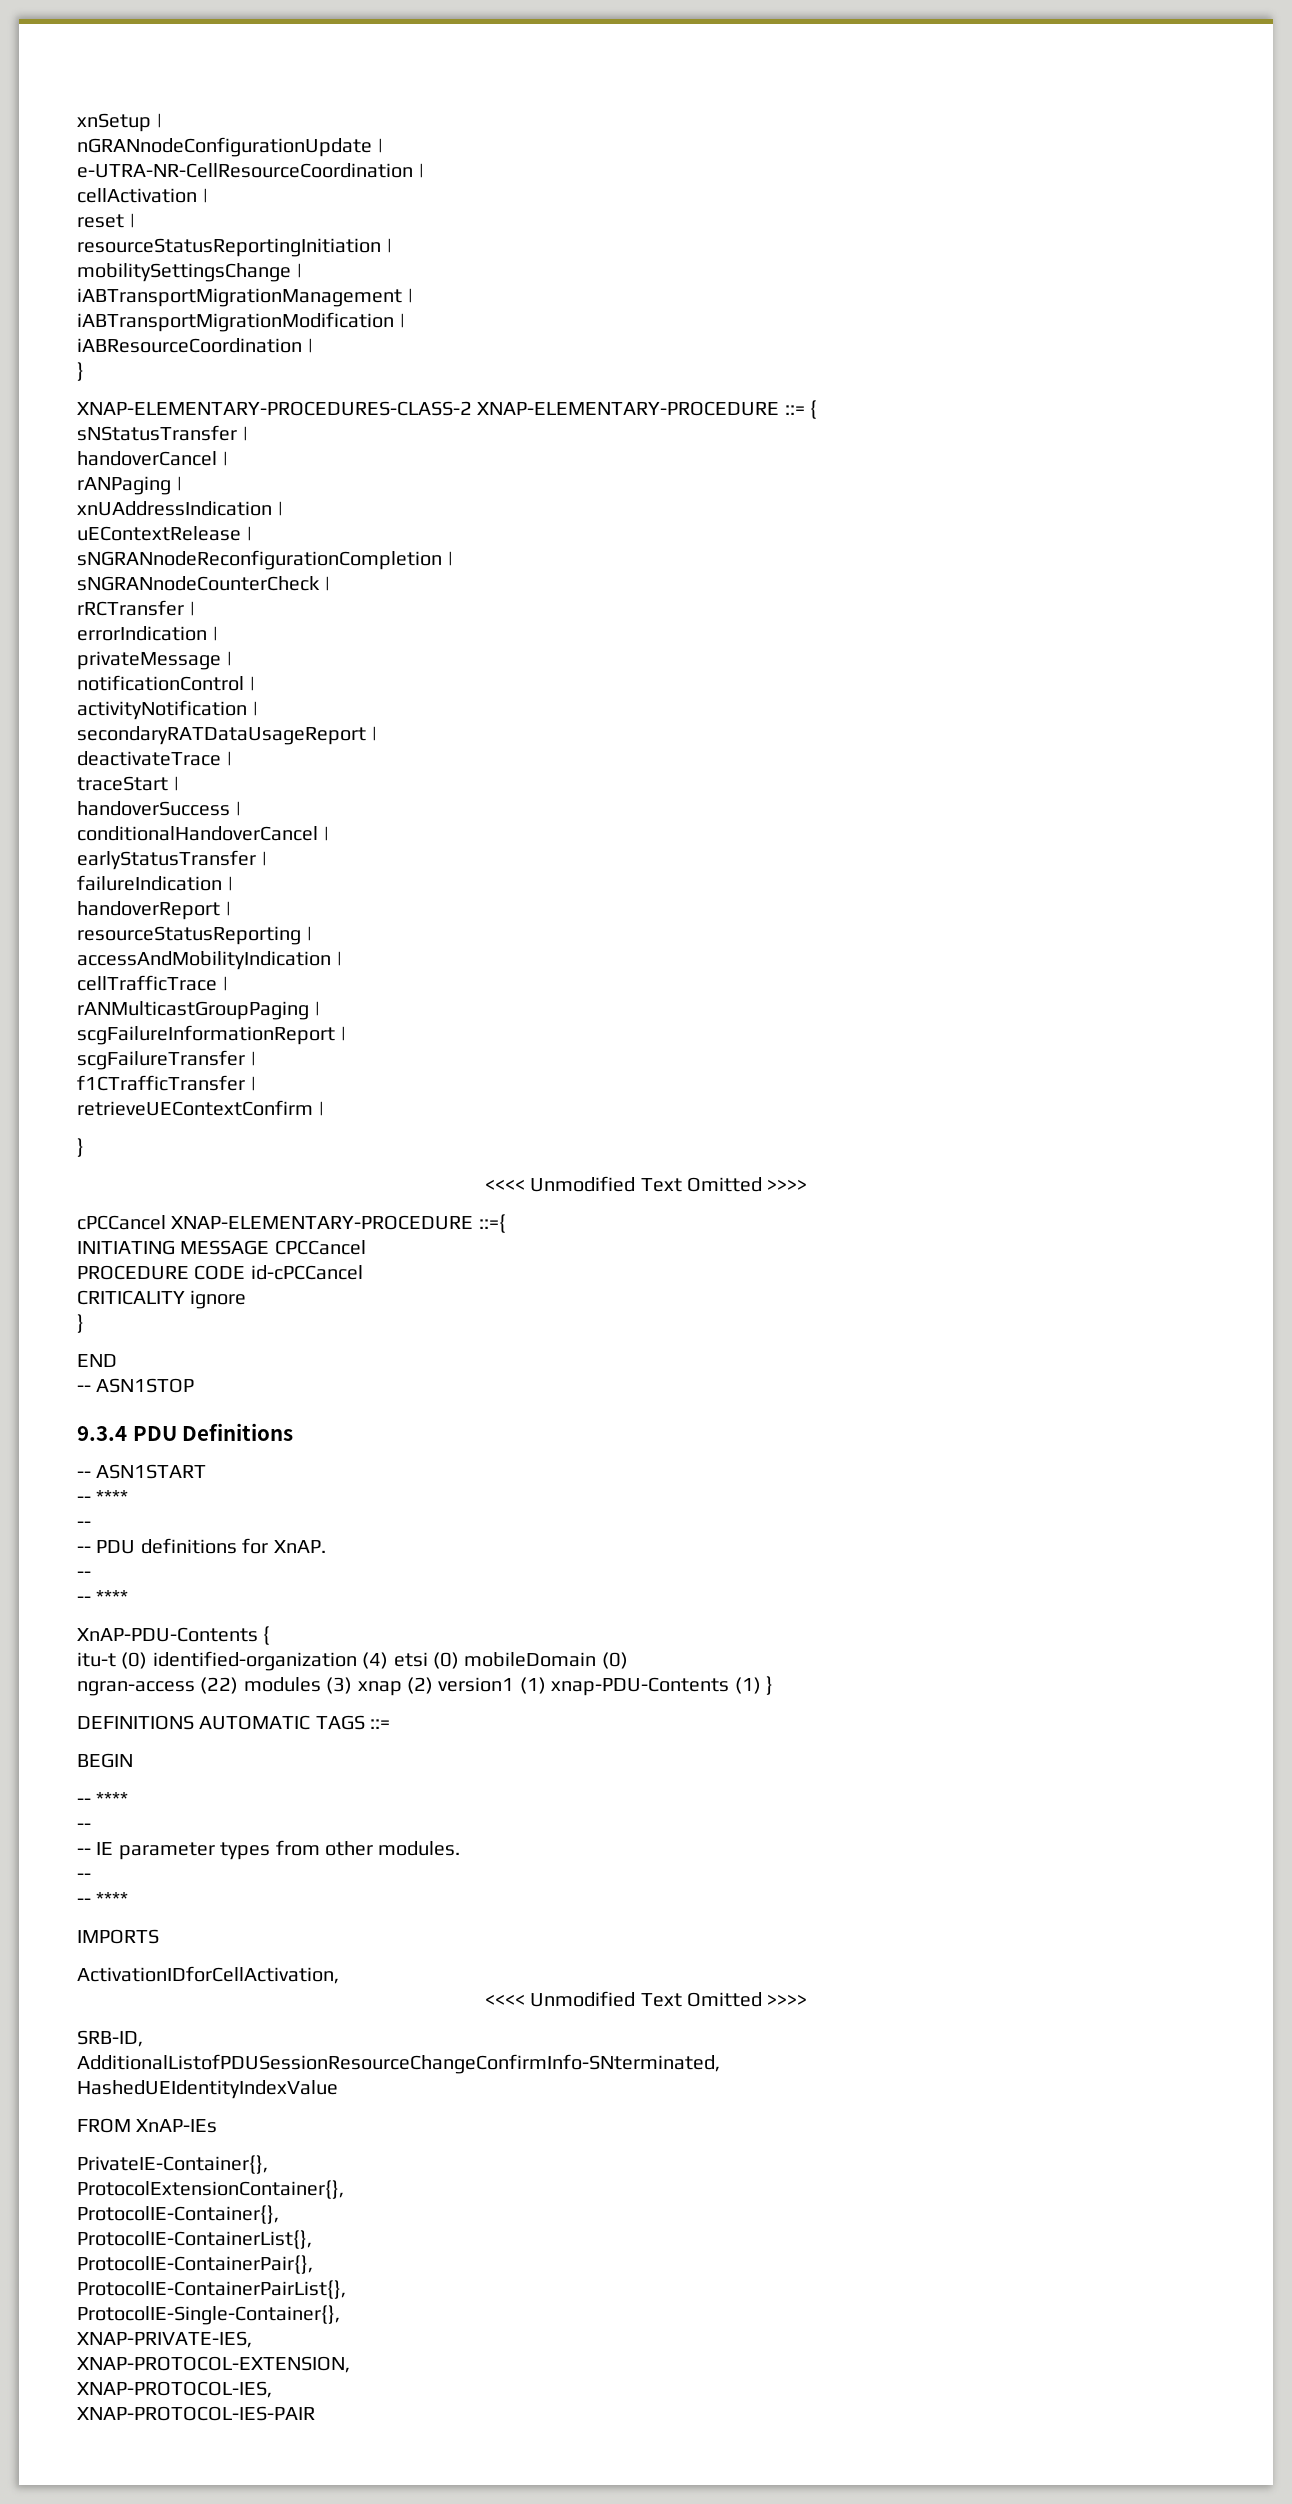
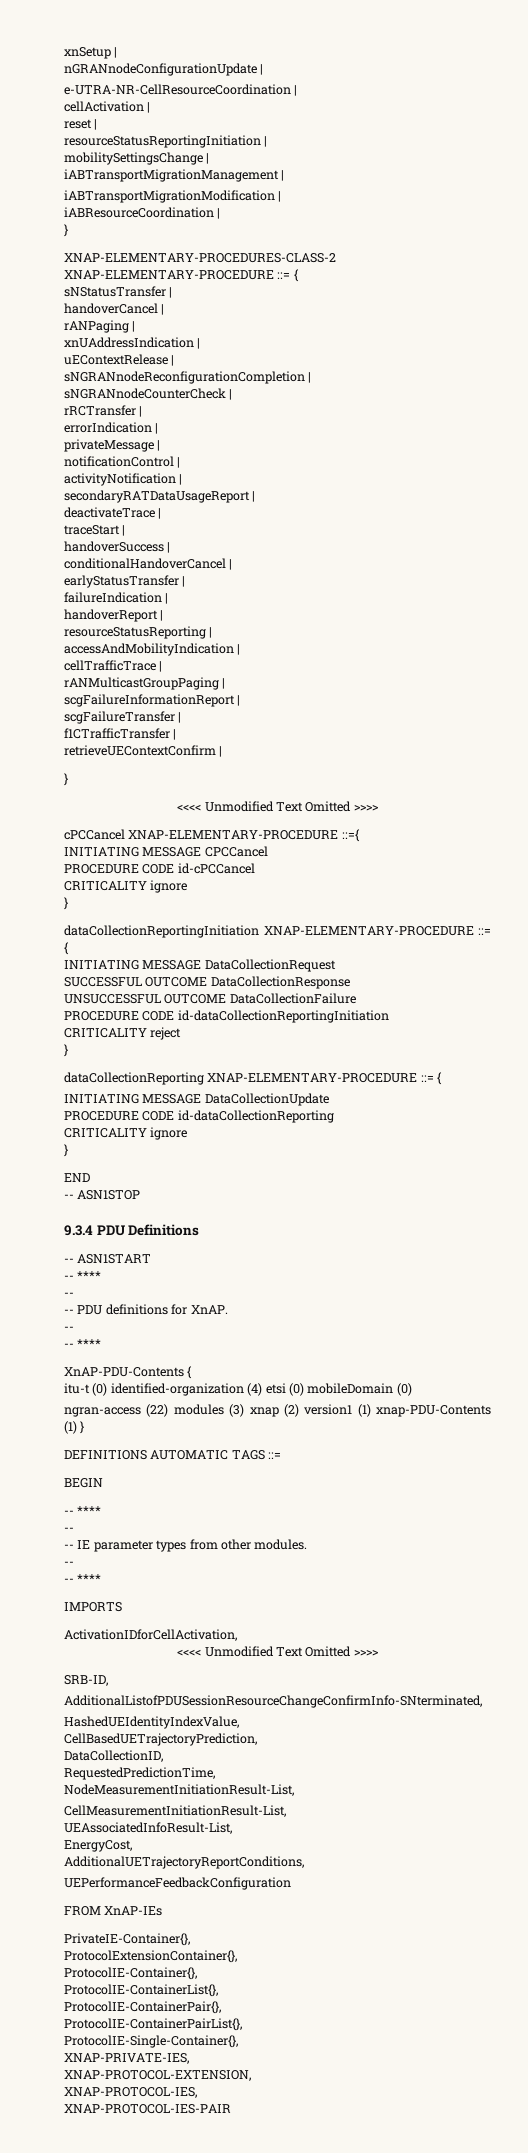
+ dataCollectionReportingInitiation XNAP-ELEMENTARY-PROCEDURE ::= {
+ INITIATING MESSAGE DataCollectionRequest
+ SUCCESSFUL OUTCOME DataCollectionResponse
+ UNSUCCESSFUL OUTCOME DataCollectionFailure
+ PROCEDURE CODE id-dataCollectionReportingInitiation
+ CRITICALITY reject
+ }
+ dataCollectionReporting XNAP-ELEMENTARY-PROCEDURE ::= {
+ INITIATING MESSAGE DataCollectionUpdate
+ PROCEDURE CODE id-dataCollectionReporting
+ CRITICALITY ignore
+ }
- HashedUEIdentityIndexValue
+ HashedUEIdentityIndexValue,
+ CellBasedUETrajectoryPrediction,
+ DataCollectionID,
+ RequestedPredictionTime,
+ NodeMeasurementInitiationResult-List,
+ CellMeasurementInitiationResult-List,
+ UEAssociatedInfoResult-List,
+ EnergyCost,
+ AdditionalUETrajectoryReportConditions,
+ UEPerformanceFeedbackConfiguration

